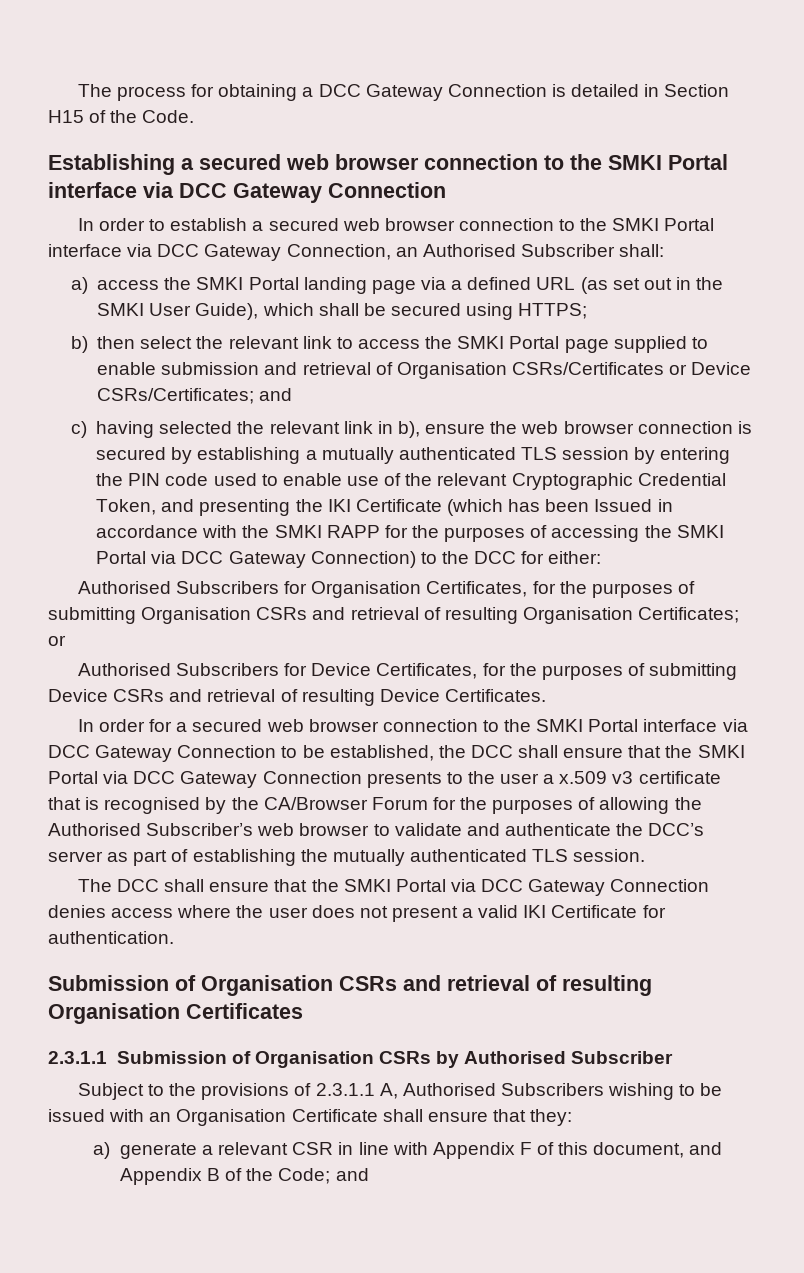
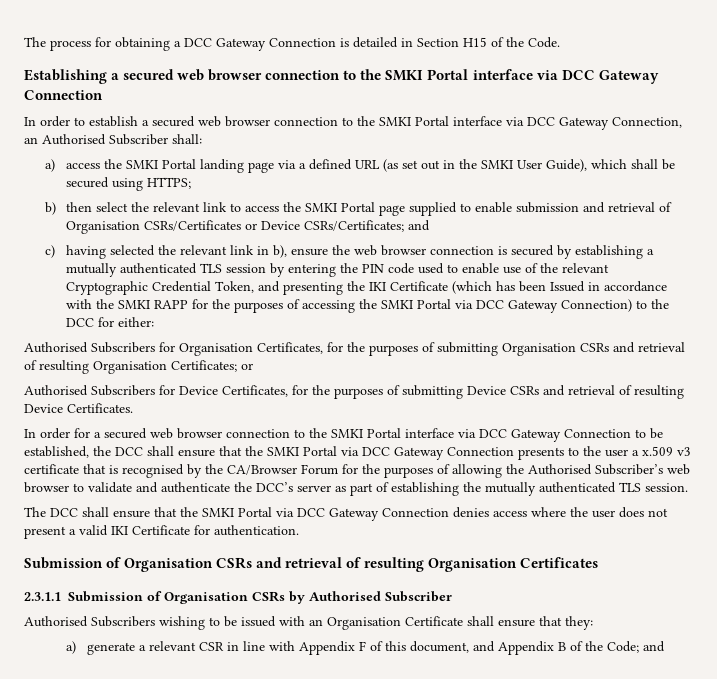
- Subject to the provisions of 2.3.1.1 A, Authorised Subscribers wishing to be issued with an Organisation Certificate shall ensure that they:
+ Authorised Subscribers wishing to be issued with an Organisation Certificate shall ensure that they:

